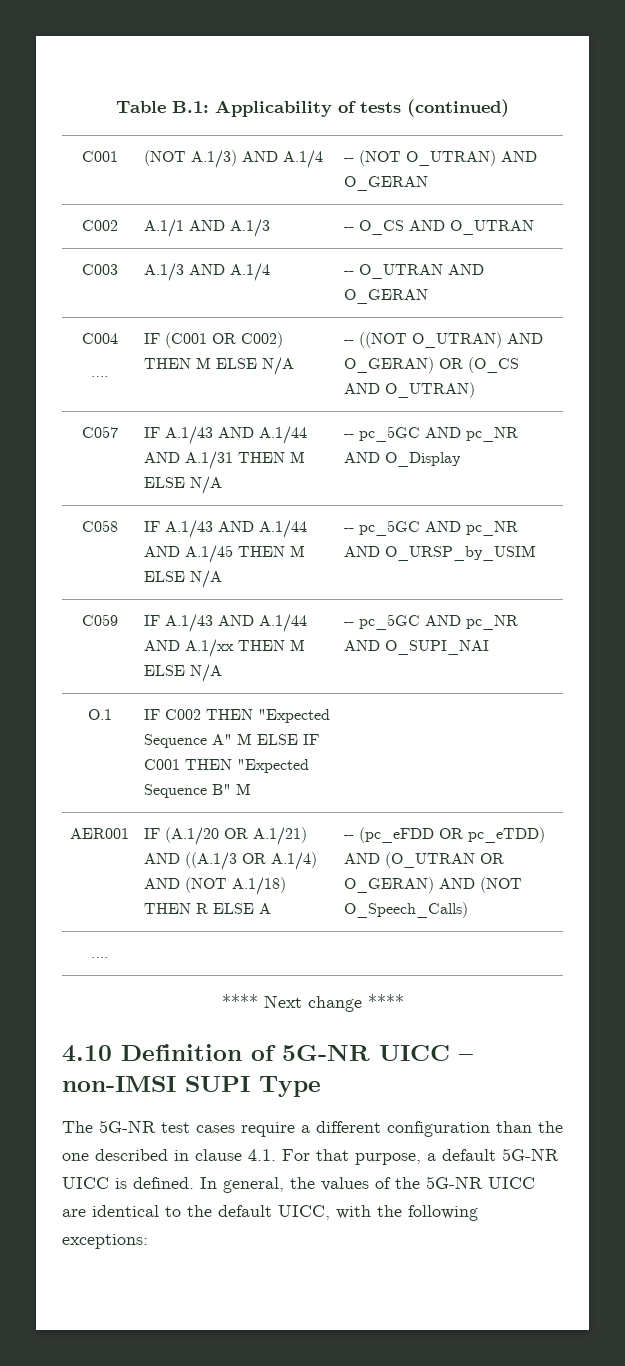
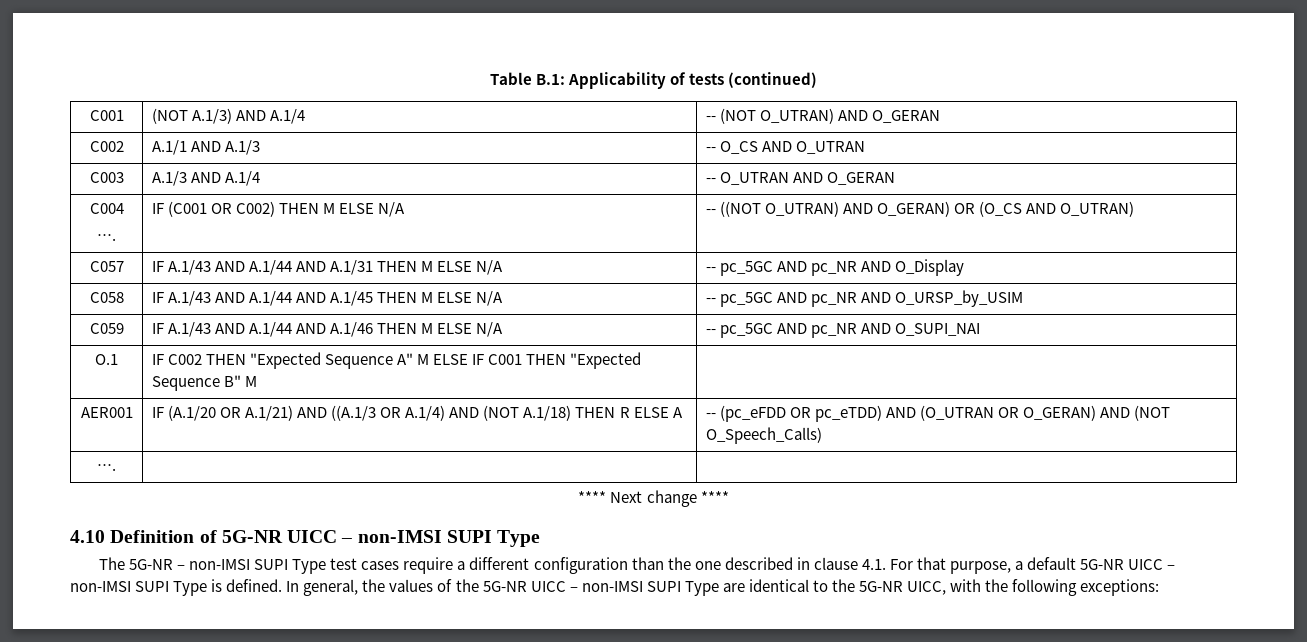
- C059 | IF A.1/43 AND A.1/44 AND A.1/xx THEN M ELSE N/A | -- pc_5GC AND pc_NR AND O_SUPI_NAI
+ C059 | IF A.1/43 AND A.1/44 AND A.1/46 THEN M ELSE N/A | -- pc_5GC AND pc_NR AND O_SUPI_NAI
- The 5G-NR test cases require a different configuration than the one described in clause 4.1. For that purpose, a default 5G-NR UICC is defined.
+ The 5G-NR – non-IMSI SUPI Type test cases require a different configuration than the one described in clause 4.1. For that purpose, a default 5G-NR UICC – non-IMSI SUPI Type is defined.
- In general, the values of the 5G-NR UICC are identical to the default UICC, with the following exceptions:
+ In general, the values of the 5G-NR UICC – non-IMSI SUPI Type are identical to the 5G-NR UICC, with the following exceptions:

